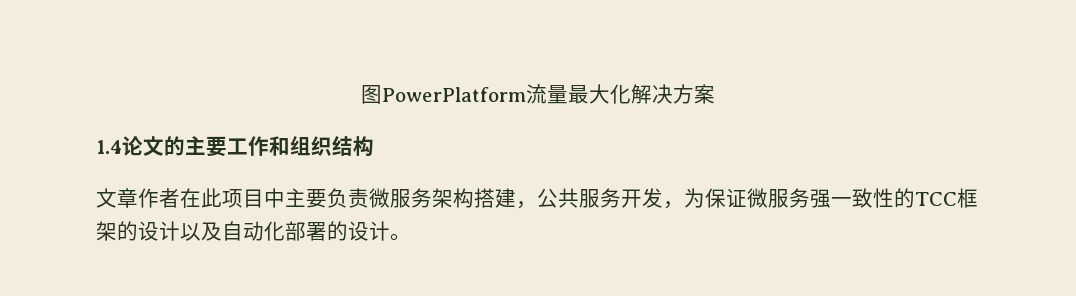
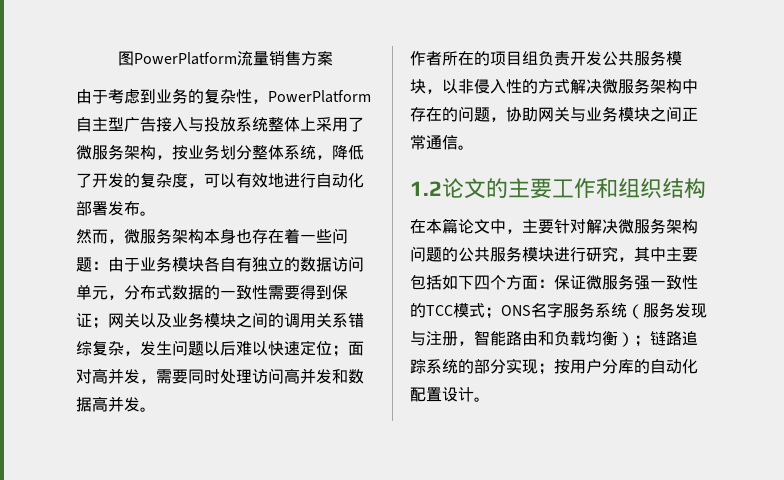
- 图PowerPlatform流量最大化解决方案
+ 图PowerPlatform流量销售方案
- 1.4论文的主要工作和组织结构
+ 由于考虑到业务的复杂性，PowerPlatform自主型广告接入与投放系统整体上采用了微服务架构，按业务划分整体系统，降低了开发的复杂度，可以有效地进行自动化部署发布。
+ 然而，微服务架构本身也存在着一些问题：由于业务模块各自有独立的数据访问单元，分布式数据的一致性需要得到保证；网关以及业务模块之间的调用关系错综复杂，发生问题以后难以快速定位；面对高并发，需要同时处理访问高并发和数据高并发。
+ 作者所在的项目组负责开发公共服务模块，以非侵入性的方式解决微服务架构中存在的问题，协助网关与业务模块之间正常通信。
+ 1.2论文的主要工作和组织结构
- 文章作者在此项目中主要负责微服务架构搭建，公共服务开发，为保证微服务强一致性的TCC框架的设计以及自动化部署的设计。
+ 在本篇论文中，主要针对解决微服务架构问题的公共服务模块进行研究，其中主要包括如下四个方面：保证微服务强一致性的TCC模式；ONS名字服务系统（服务发现与注册，智能路由和负载均衡）；链路追踪系统的部分实现；按用户分库的自动化配置设计。

